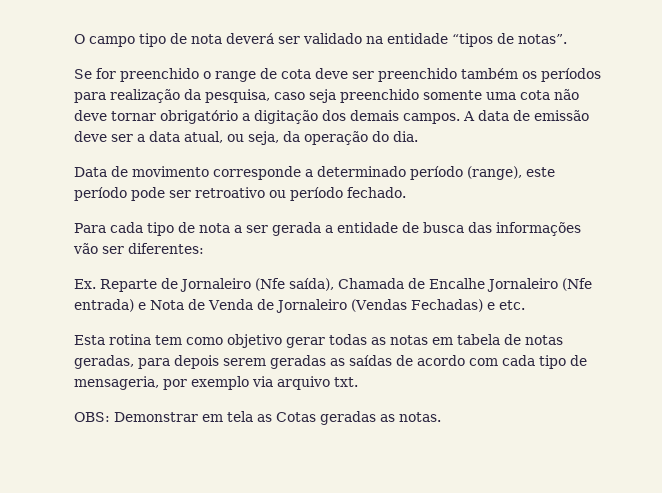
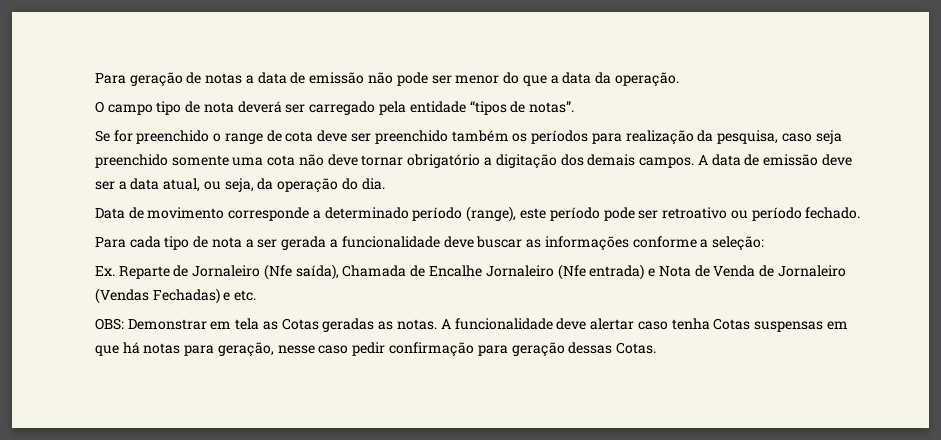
+ Para geração de notas a data de emissão não pode ser menor do que a data da operação.
- O campo tipo de nota deverá ser validado na entidade “tipos de notas”.
+ O campo tipo de nota deverá ser carregado pela entidade “tipos de notas”.
- Para cada tipo de nota a ser gerada a entidade de busca das informações vão ser diferentes:
+ Para cada tipo de nota a ser gerada a funcionalidade deve buscar as informações conforme a seleção:
- Esta rotina tem como objetivo gerar todas as notas em tabela de notas geradas, para depois serem geradas as saídas de acordo com cada tipo de mensageria, por exemplo via arquivo txt.
+ A funcionalidade deve alertar caso tenha Cotas suspensas em que há notas para geração, nesse caso pedir confirmação para geração dessas Cotas.

